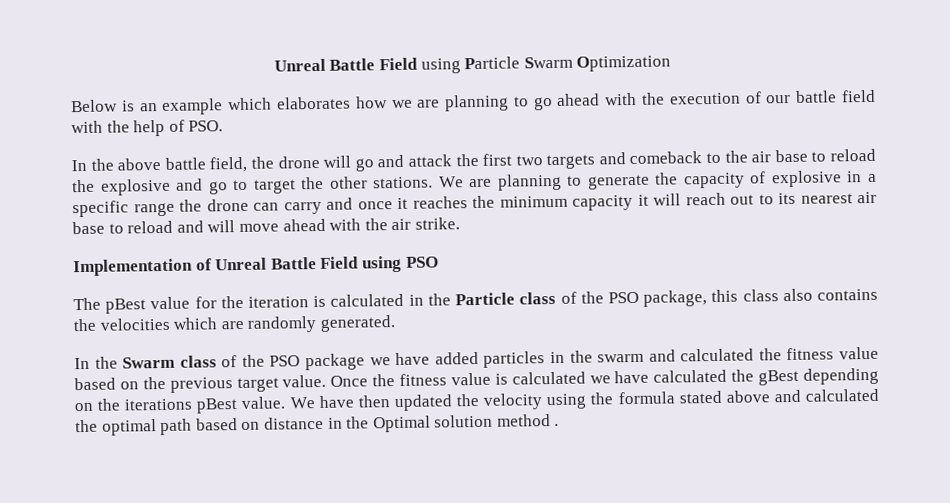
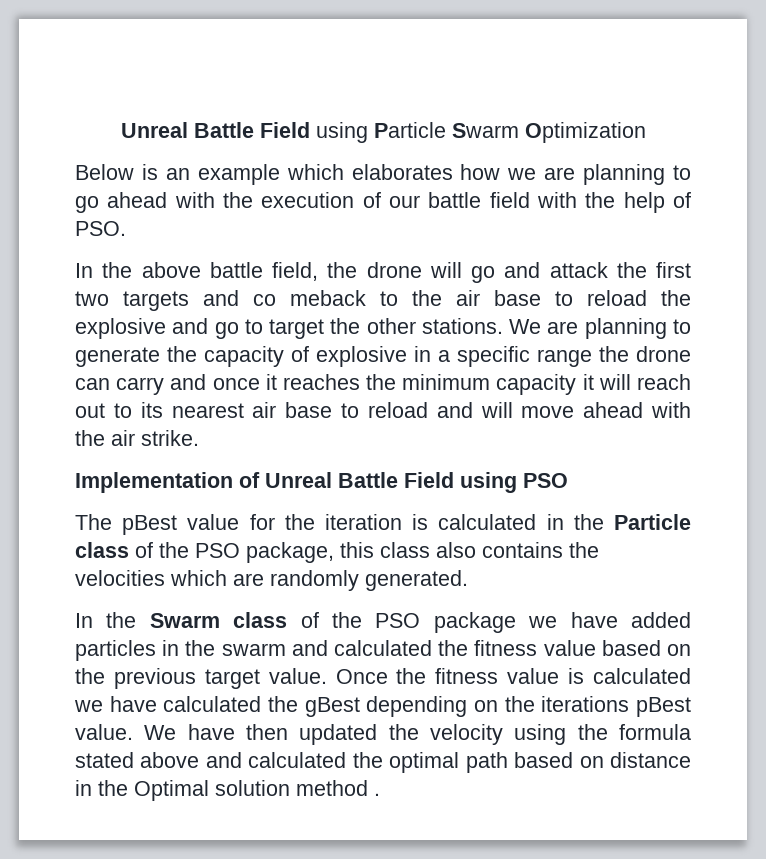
- In the above battle field, the drone will go and attack the first two targets and comeback to the air base to reload the explosive and go to target the other stations.
+ In the above battle field, the drone will go and attack the first two targets and co meback to the air base to reload the explosive and go to target the other stations.

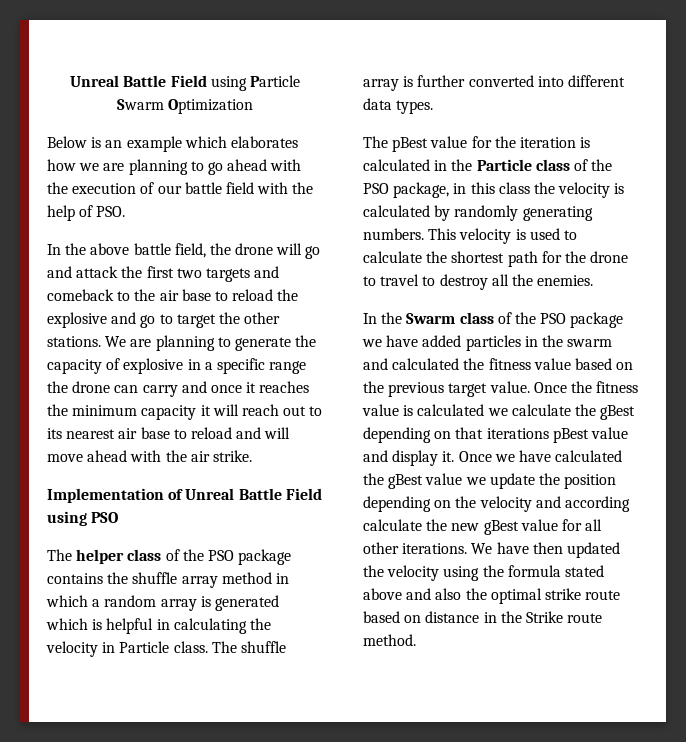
- In the above battle field, the drone will go and attack the first two targets and co meback to the air base to reload the explosive and go to target the other stations.
+ In the above battle field, the drone will go and attack the first two targets and comeback to the air base to reload the explosive and go to target the other stations.
+ The helper class of the PSO package contains the shuffle array method in which a random array is generated which is helpful in calculating the velocity in Particle class. The shuffle array is further converted into different data types.
- The pBest value for the iteration is calculated in the Particle class of the PSO package, this class also contains the velocities which are randomly generated.
+ The pBest value for the iteration is calculated in the Particle class of the PSO package, in this class the velocity is calculated by randomly generating numbers. This velocity is used to calculate the shortest path for the drone to travel to destroy all the enemies.
- Once the fitness value is calculated we have calculated the gBest depending on the iterations pBest value.
+ Once the fitness value is calculated we calculate the gBest depending on that iterations pBest value and display it. Once we have calculated the gBest value we update the position depending on the velocity and according calculate the new gBest value for all other iterations.
- We have then updated the velocity using the formula stated above and calculated the optimal path based on distance in the Optimal solution method .
+ We have then updated the velocity using the formula stated above and also the optimal strike route based on distance in the Strike route method.

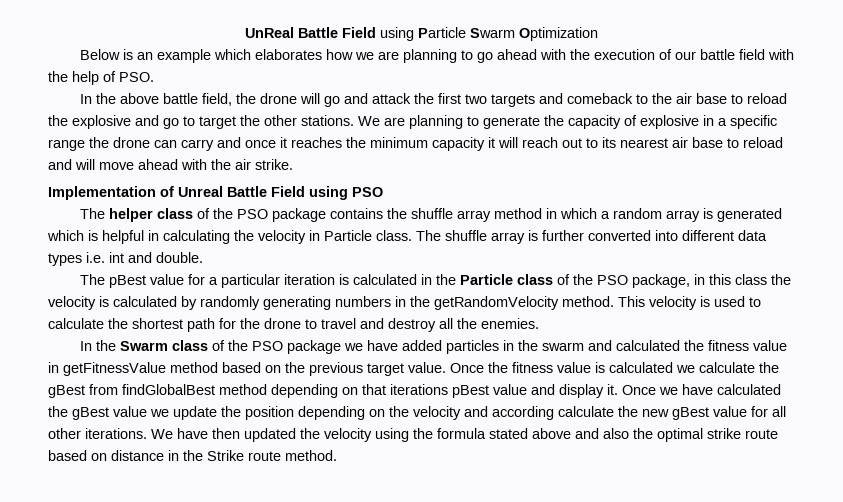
- Unreal Battle Field using Particle Swarm Optimization
+ UnReal Battle Field using Particle Swarm Optimization
- The shuffle array is further converted into different data types.
+ The shuffle array is further converted into different data types i.e. int and double.
- The pBest value for the iteration is calculated in the Particle class of the PSO package, in this class the velocity is calculated by randomly generating numbers.
+ The pBest value for a particular iteration is calculated in the Particle class of the PSO package, in this class the velocity is calculated by randomly generating numbers in the getRandomVelocity method.
- This velocity is used to calculate the shortest path for the drone to travel to destroy all the enemies.
+ This velocity is used to calculate the shortest path for the drone to travel and destroy all the enemies.
- In the Swarm class of the PSO package we have added particles in the swarm and calculated the fitness value based on the previous target value.
+ In the Swarm class of the PSO package we have added particles in the swarm and calculated the fitness value in getFitnessValue method based on the previous target value.
- Once the fitness value is calculated we calculate the gBest depending on that iterations pBest value and display it.
+ Once the fitness value is calculated we calculate the gBest from findGlobalBest method depending on that iterations pBest value and display it.

